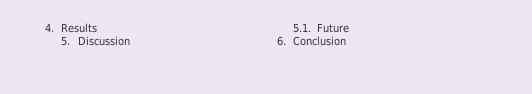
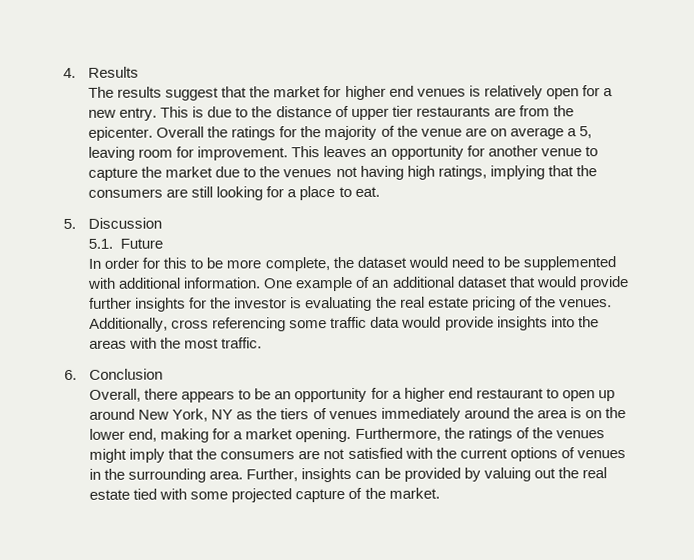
+ The results suggest that the market for higher end venues is relatively open for a new entry. This is due to the distance of upper tier restaurants are from the epicenter. Overall the ratings for the majority of the venue are on average a 5, leaving room for improvement. This leaves an opportunity for another venue to capture the market due to the venues not having high ratings, implying that the consumers are still looking for a place to eat.
  5. Discussion
  5.1. Future
+ In order for this to be more complete, the dataset would need to be supplemented with additional information. One example of an additional dataset that would provide further insights for the investor is evaluating the real estate pricing of the venues. Additionally, cross referencing some traffic data would provide insights into the areas with the most traffic.
  6. Conclusion
+ Overall, there appears to be an opportunity for a higher end restaurant to open up around New York, NY as the tiers of venues immediately around the area is on the lower end, making for a market opening. Furthermore, the ratings of the venues might imply that the consumers are not satisfied with the current options of venues in the surrounding area. Further, insights can be provided by valuing out the real estate tied with some projected capture of the market.

